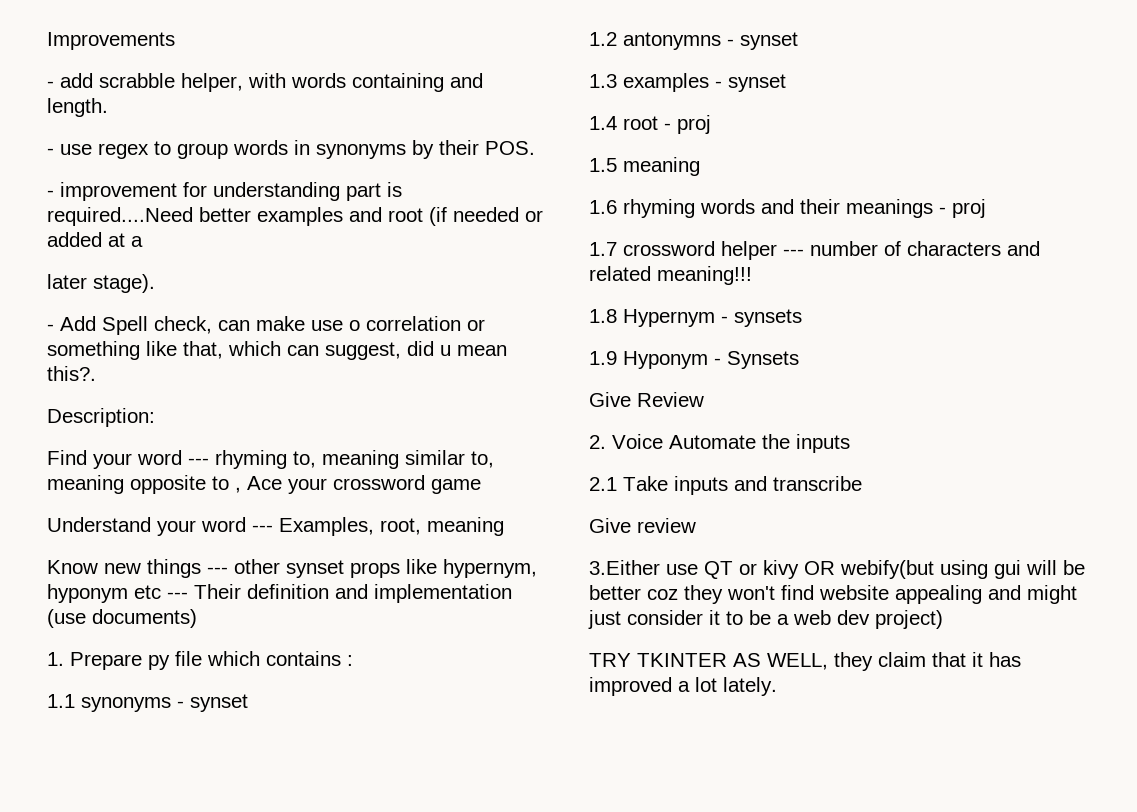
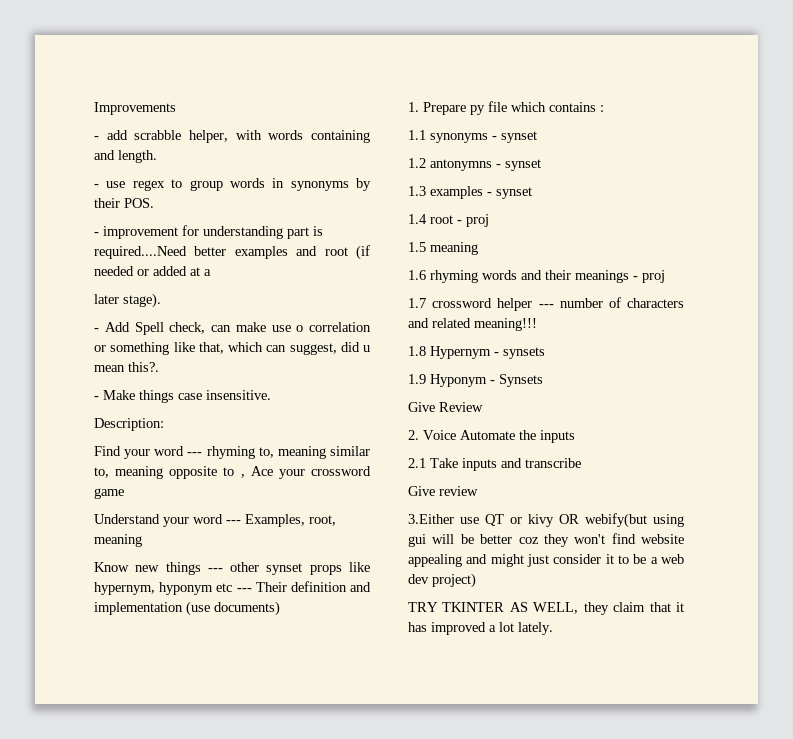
+ - Make things case insensitive.

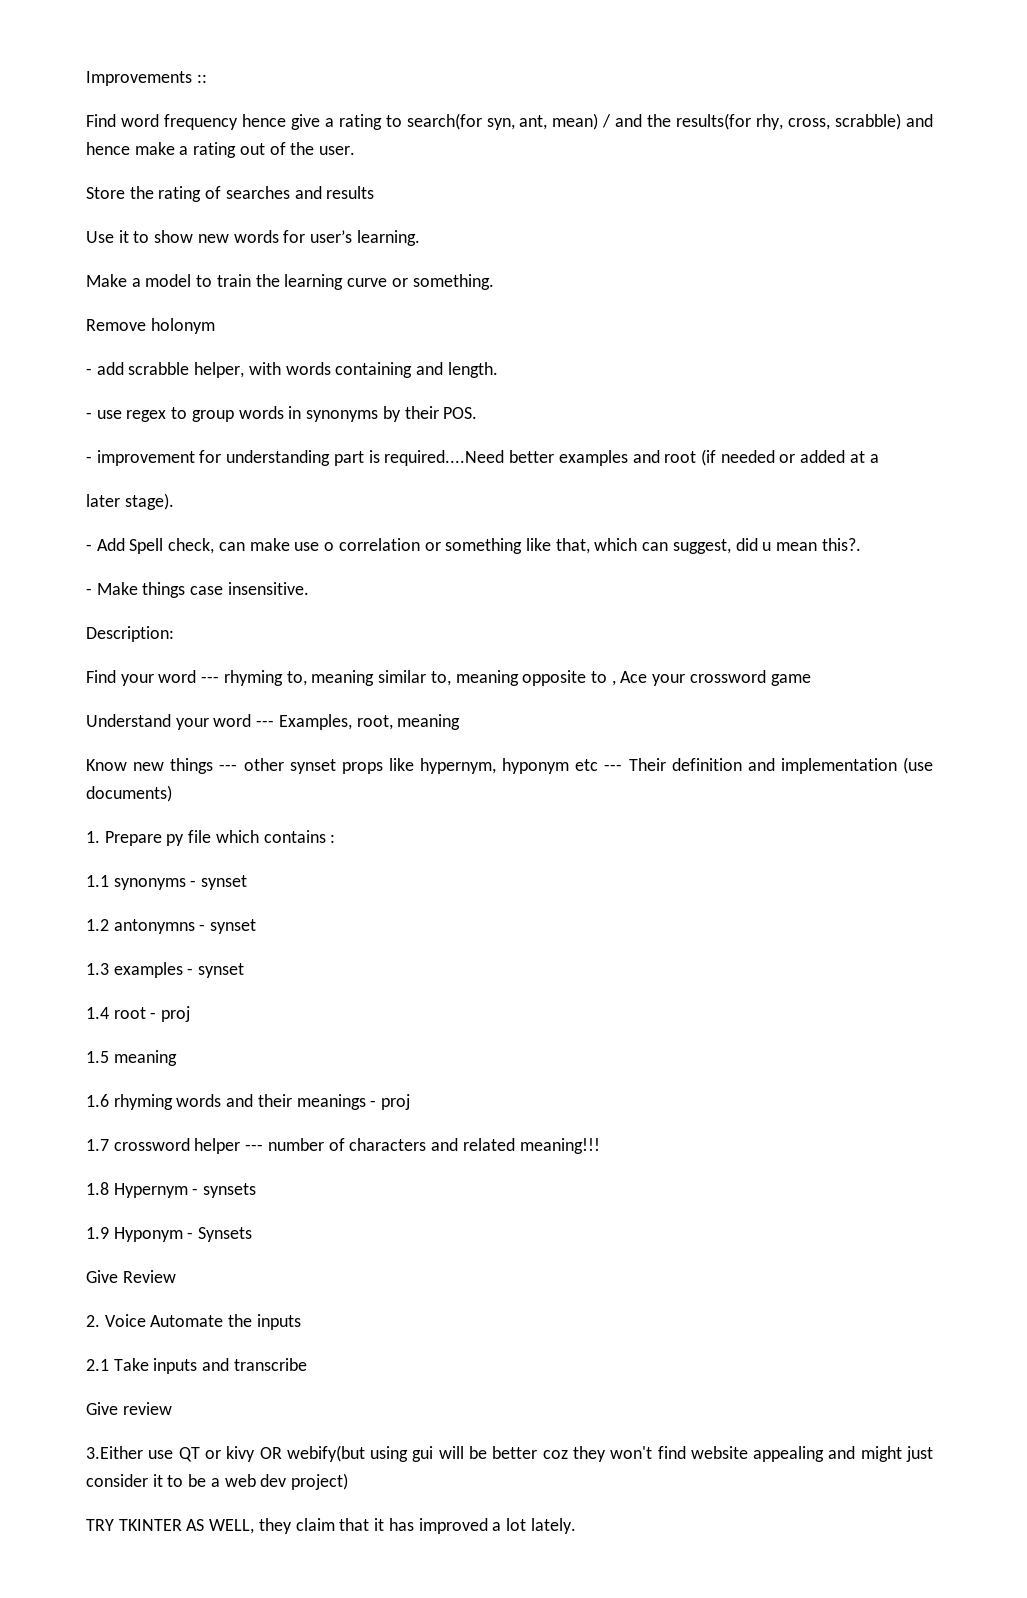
- Improvements
+ Improvements ::
+ Find word frequency hence give a rating to search(for syn, ant, mean) / and the results(for rhy, cross, scrabble) and hence make a rating out of the user.
+ Store the rating of searches and results
+ Use it to show new words for user’s learning.
+ Make a model to train the learning curve or something.
+ Remove holonym

